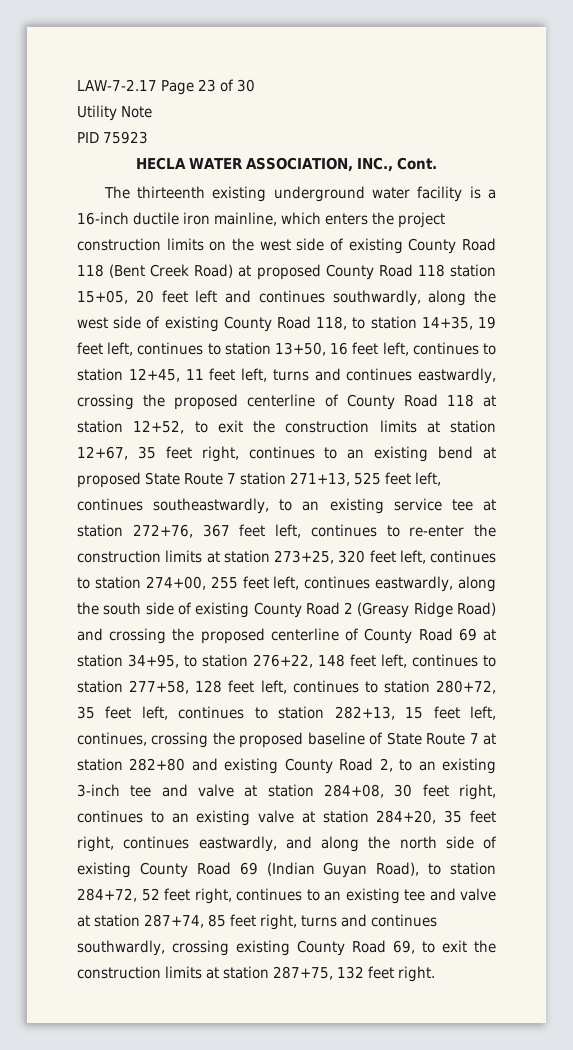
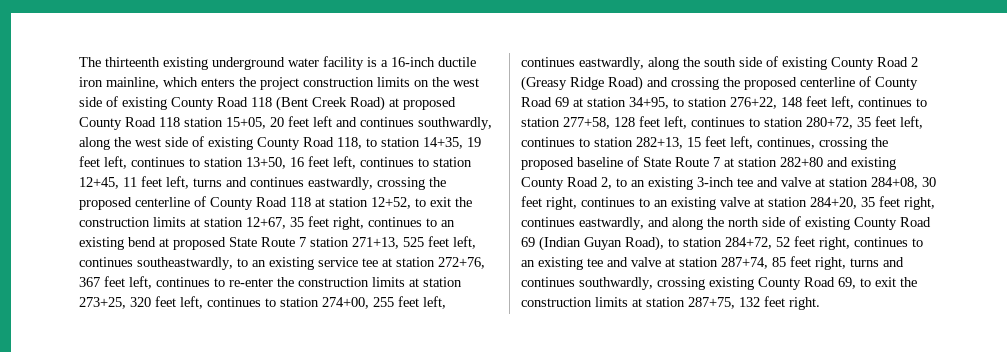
- LAW-7-2.17 Page 23 of 30
- Utility Note
- PID 75923
- HECLA WATER ASSOCIATION, INC., Cont.

